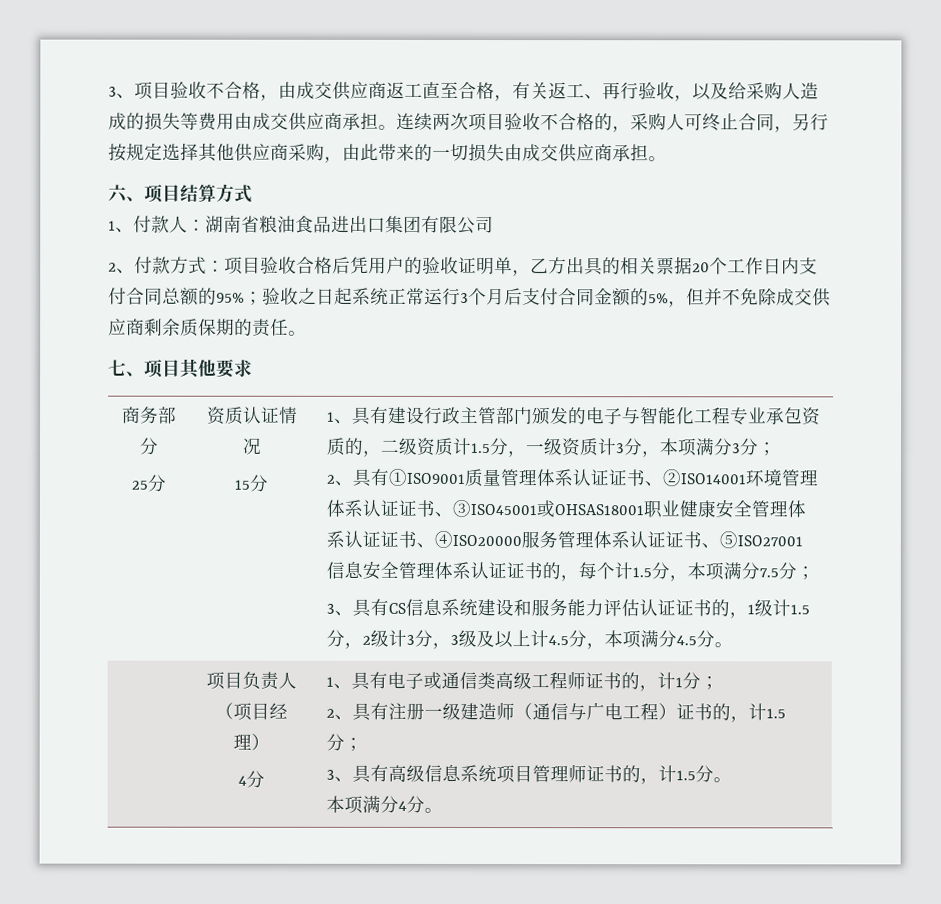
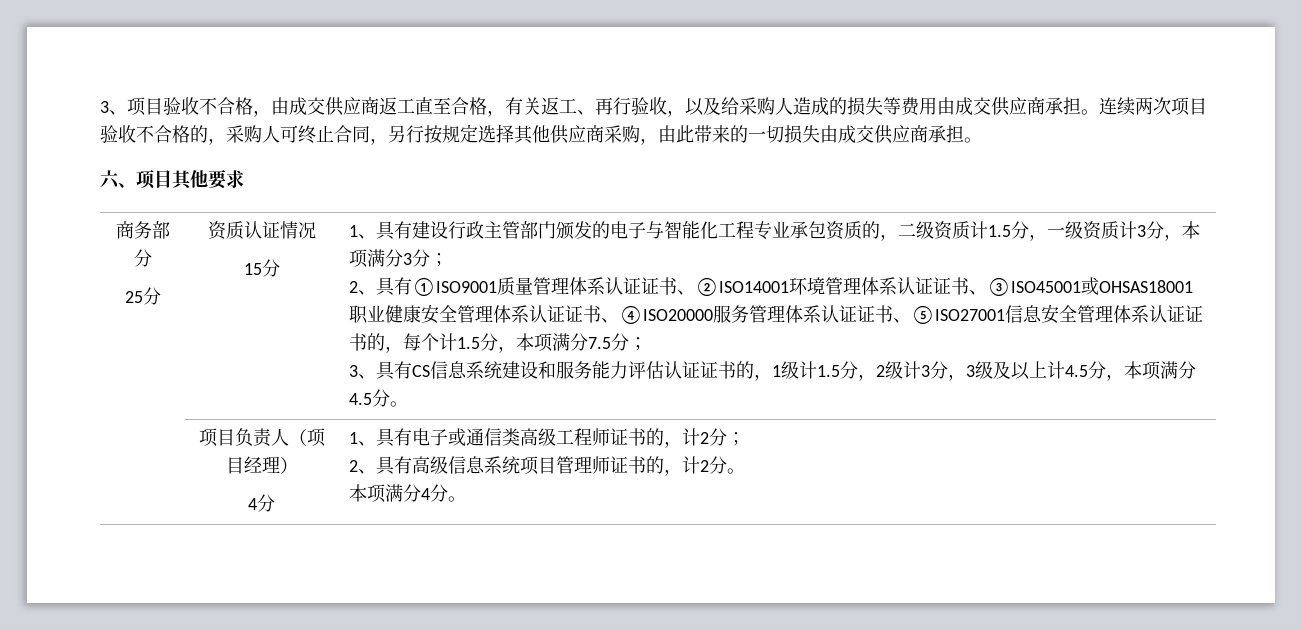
- 六、项目结算方式
- 1、付款人：湖南省粮油食品进出口集团有限公司
- 2、付款方式：项目验收合格后凭用户的验收证明单，乙方出具的相关票据20个工作日内支付合同总额的95%；验收之日起系统正常运行3个月后支付合同金额的5%，但并不免除成交供应商剩余质保期的责任。
- 七、项目其他要求
+ 六、项目其他要求
- 1、具有电子或通信类高级工程师证书的，计1分；
- 2、具有注册一级建造师（通信与广电工程）证书的，计1.5分；
- 3、具有高级信息系统项目管理师证书的，计1.5分。
+ 1、具有电子或通信类高级工程师证书的，计2分；
+ 2、具有高级信息系统项目管理师证书的，计2分。

